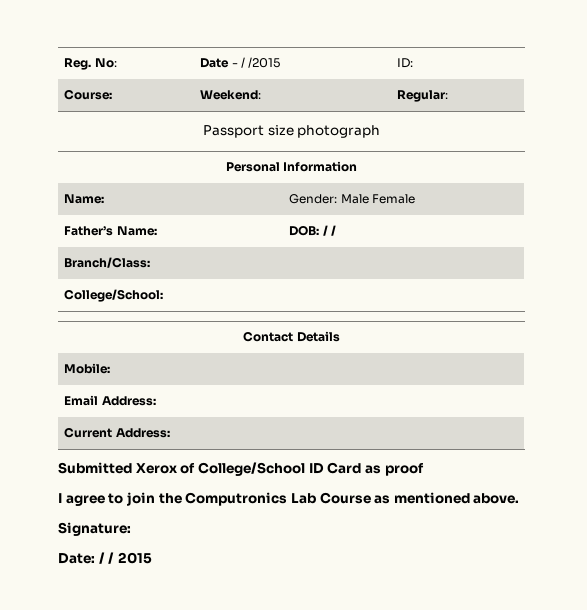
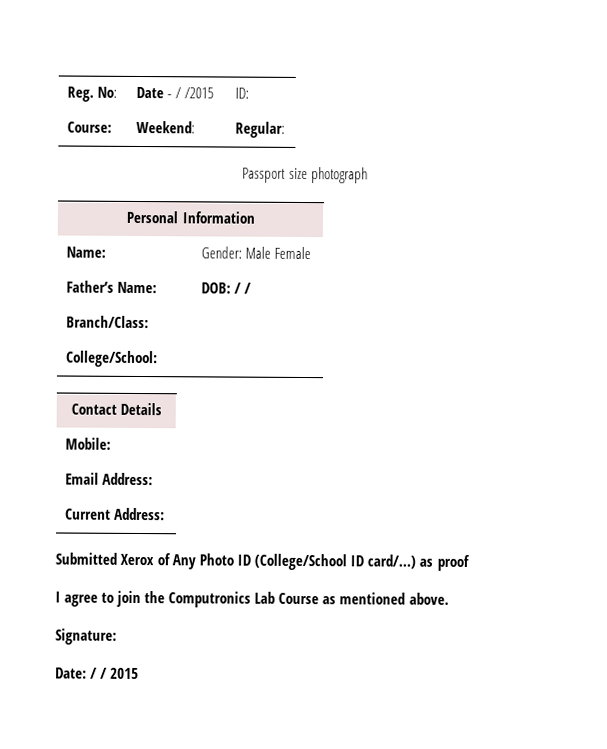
- Submitted Xerox of College/School ID Card as proof
+ Submitted Xerox of Any Photo ID (College/School ID card/…) as proof

